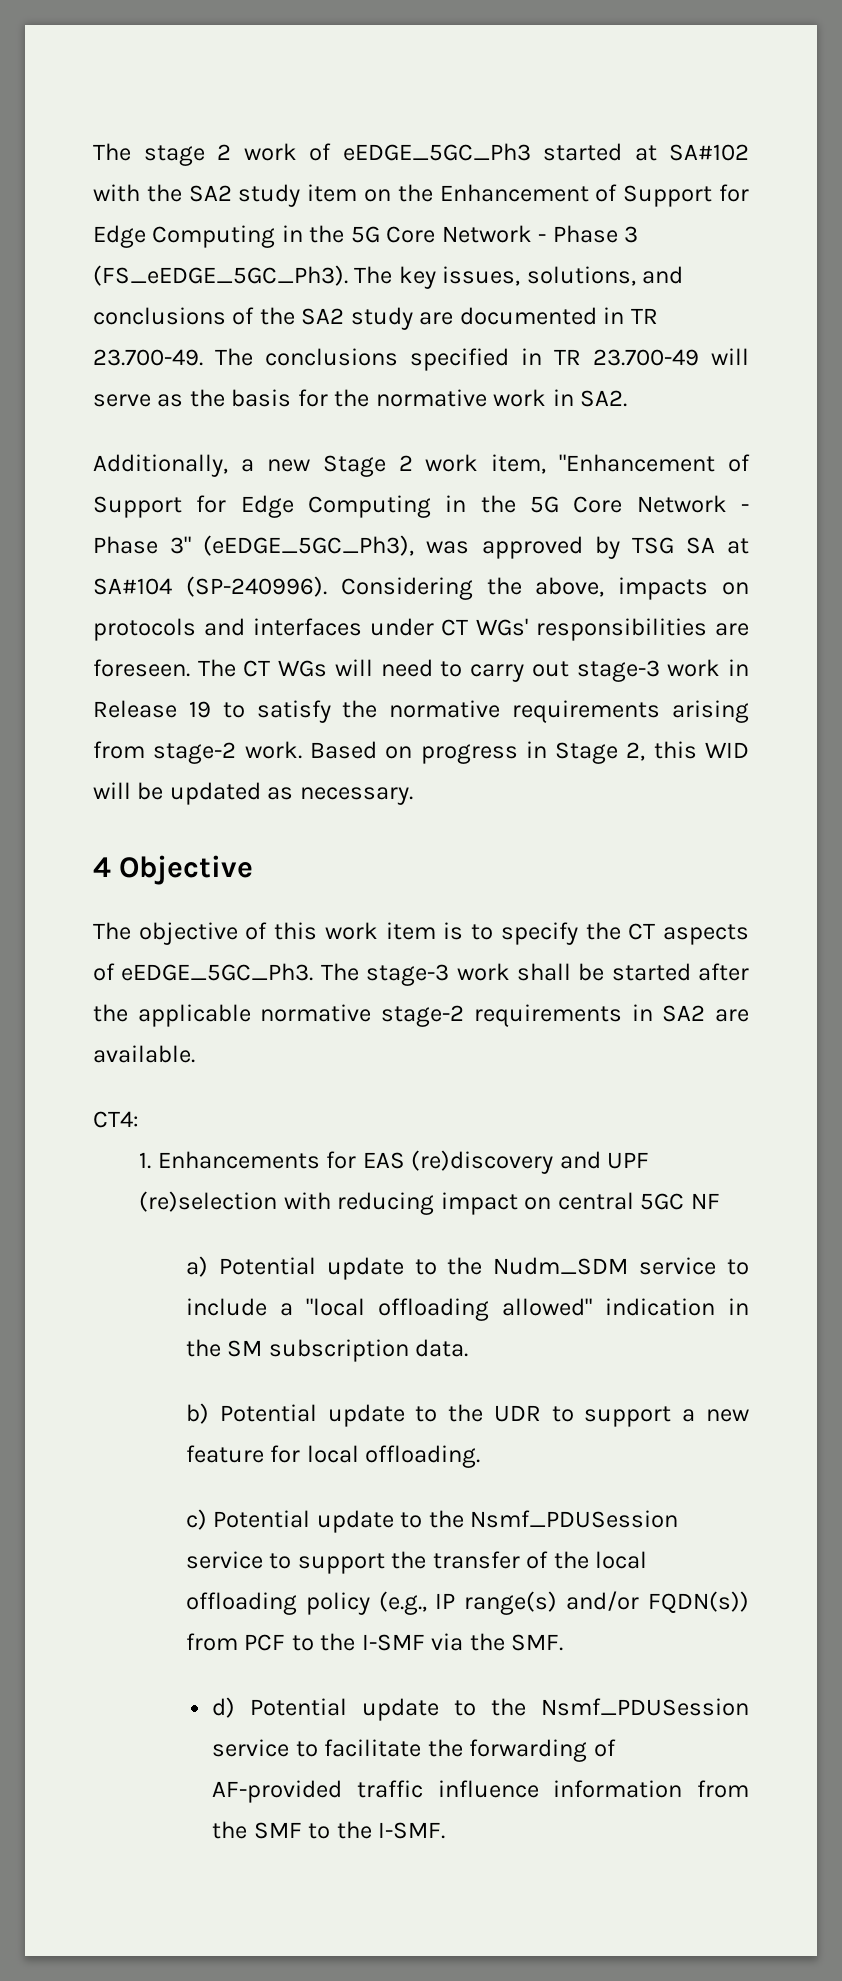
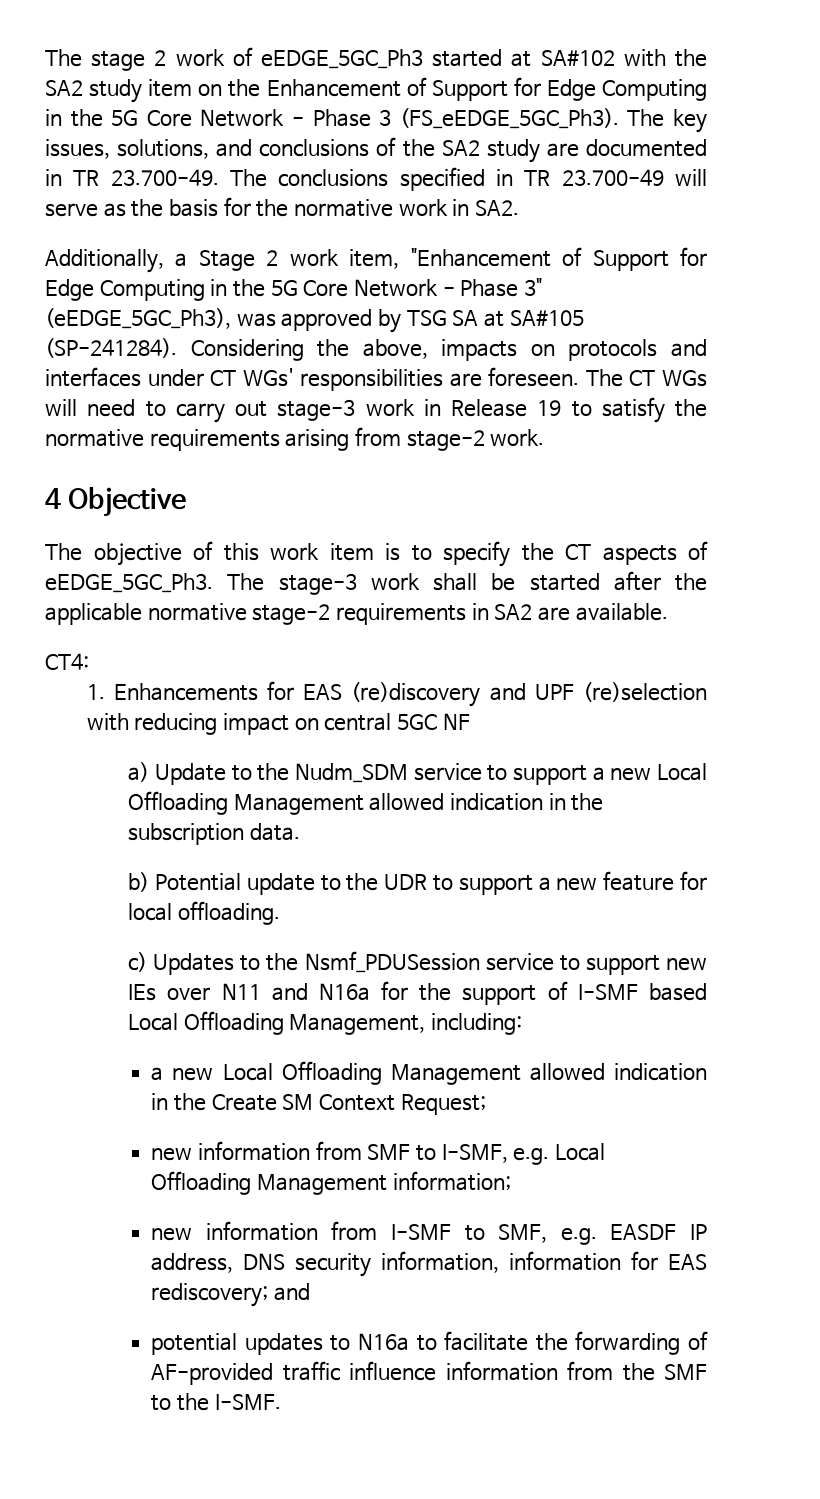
- Additionally, a new Stage 2 work item, "Enhancement of Support for Edge Computing in the 5G Core Network - Phase 3" (eEDGE_5GC_Ph3), was approved by TSG SA at SA#104 (SP-240996).
+ Additionally, a Stage 2 work item, "Enhancement of Support for Edge Computing in the 5G Core Network - Phase 3" (eEDGE_5GC_Ph3), was approved by TSG SA at SA#105 (SP-241284).
- Based on progress in Stage 2, this WID will be updated as necessary.
- a) Potential update to the Nudm_SDM service to include a "local offloading allowed" indication in the SM subscription data.
+ a) Update to the Nudm_SDM service to support a new Local Offloading Management allowed indication in the subscription data.
- c) Potential update to the Nsmf_PDUSession service to support the transfer of the local offloading policy (e.g., IP range(s) and/or FQDN(s)) from PCF to the I-SMF via the SMF.
- d) Potential update to the Nsmf_PDUSession service to facilitate the forwarding of AF-provided traffic influence information from the SMF to the I-SMF.
+ c) Updates to the Nsmf_PDUSession service to support new IEs over N11 and N16a for the support of I-SMF based Local Offloading Management, including:
+ a new Local Offloading Management allowed indication in the Create SM Context Request;
+ new information from SMF to I-SMF, e.g. Local Offloading Management information;
+ new information from I-SMF to SMF, e.g. EASDF IP address, DNS security information, information for EAS rediscovery; and
+ potential updates to N16a to facilitate the forwarding of AF-provided traffic influence information from the SMF to the I-SMF.

